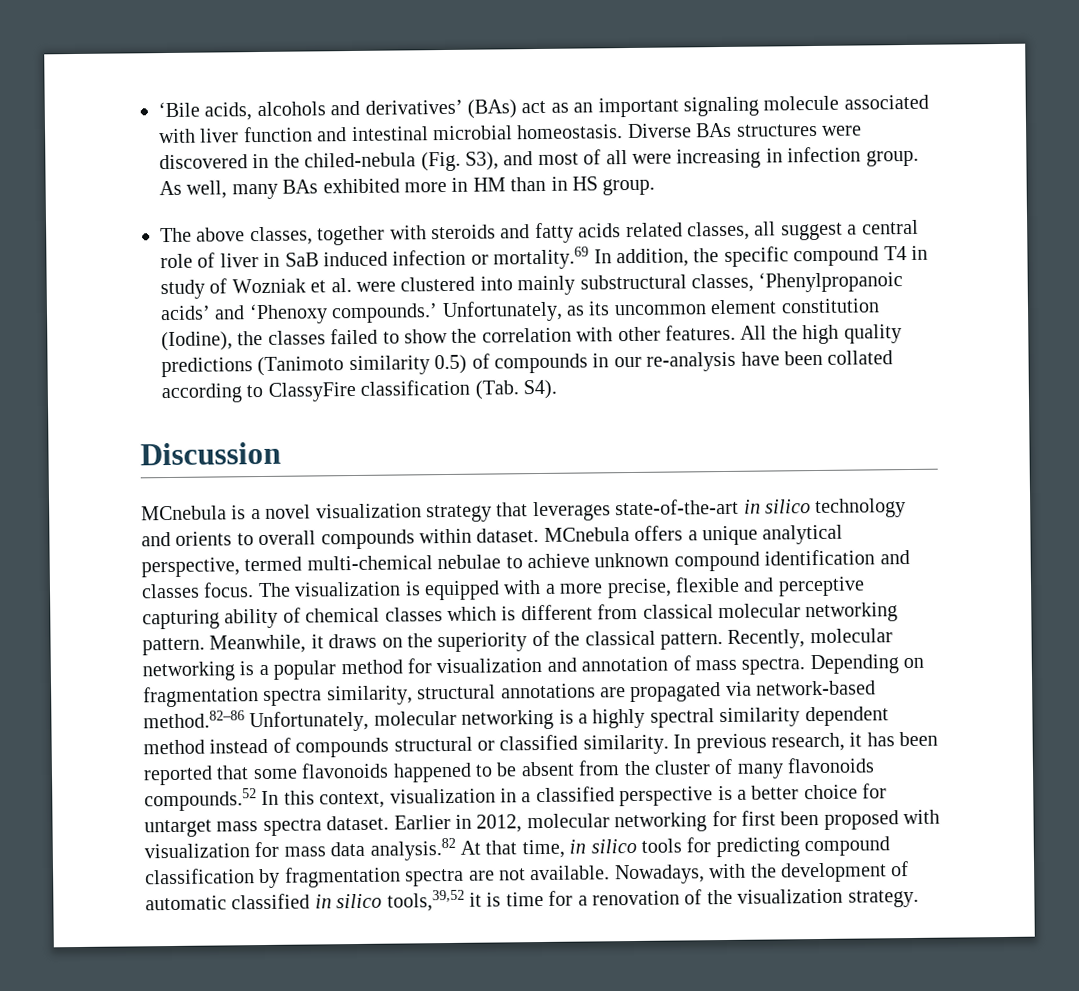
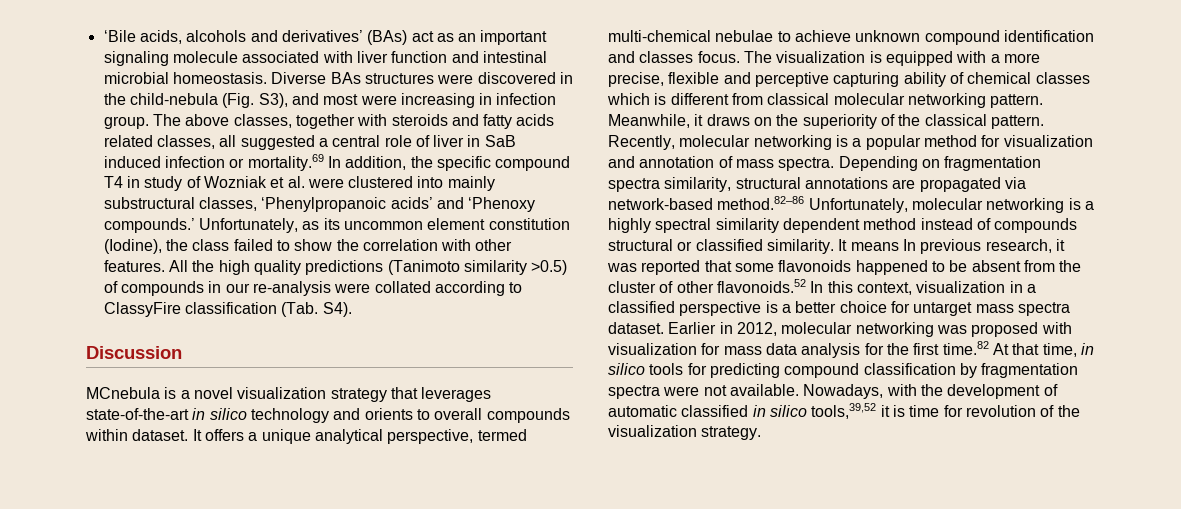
- Diverse BAs structures were discovered in the chiled-nebula (Fig. S3), and most of all were increasing in infection group. As well, many BAs exhibited more in HM than in HS group.
- The above classes, together with steroids and fatty acids related classes, all suggest a central role of liver in SaB induced infection or mortality.69 In addition, the specific compound T4 in study of Wozniak et al. were clustered into mainly substructural classes, ‘Phenylpropanoic acids’ and ‘Phenoxy compounds.’
+ Diverse BAs structures were discovered in the child-nebula (Fig. S3), and most were increasing in infection group. The above classes, together with steroids and fatty acids related classes, all suggested a central role of liver in SaB induced infection or mortality.69 In addition, the specific compound T4 in study of Wozniak et al. were clustered into mainly substructural classes, ‘Phenylpropanoic acids’ and ‘Phenoxy compounds.’
- Unfortunately, as its uncommon element constitution (Iodine), the classes failed to show the correlation with other features.
+ Unfortunately, as its uncommon element constitution (Iodine), the class failed to show the correlation with other features.
- All the high quality predictions (Tanimoto similarity 0.5) of compounds in our re-analysis have been collated according to ClassyFire classification (Tab. S4).
+ All the high quality predictions (Tanimoto similarity >0.5) of compounds in our re-analysis were collated according to ClassyFire classification (Tab. S4).
- MCnebula offers a unique analytical perspective, termed multi-chemical nebulae to achieve unknown compound identification and classes focus.
+ It offers a unique analytical perspective, termed multi-chemical nebulae to achieve unknown compound identification and classes focus.
- In previous research, it has been reported that some flavonoids happened to be absent from the cluster of many flavonoids compounds.52 In this context, visualization in a classified perspective is a better choice for untarget mass spectra dataset.
+ It means In previous research, it was reported that some flavonoids happened to be absent from the cluster of other flavonoids.52 In this context, visualization in a classified perspective is a better choice for untarget mass spectra dataset.
- Earlier in 2012, molecular networking for first been proposed with visualization for mass data analysis.82 At that time, in silico tools for predicting compound classification by fragmentation spectra are not available.
+ Earlier in 2012, molecular networking was proposed with visualization for mass data analysis for the first time.82 At that time, in silico tools for predicting compound classification by fragmentation spectra were not available.
- Nowadays, with the development of automatic classified in silico tools,39,52 it is time for a renovation of the visualization strategy.
+ Nowadays, with the development of automatic classified in silico tools,39,52 it is time for revolution of the visualization strategy.

